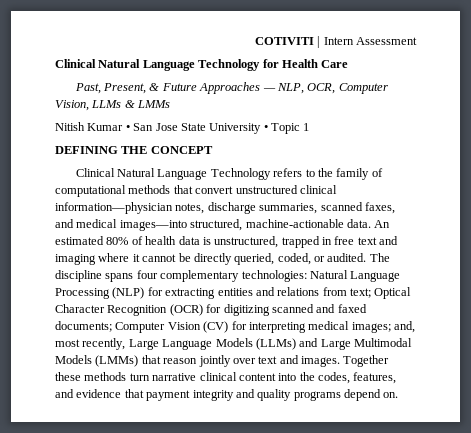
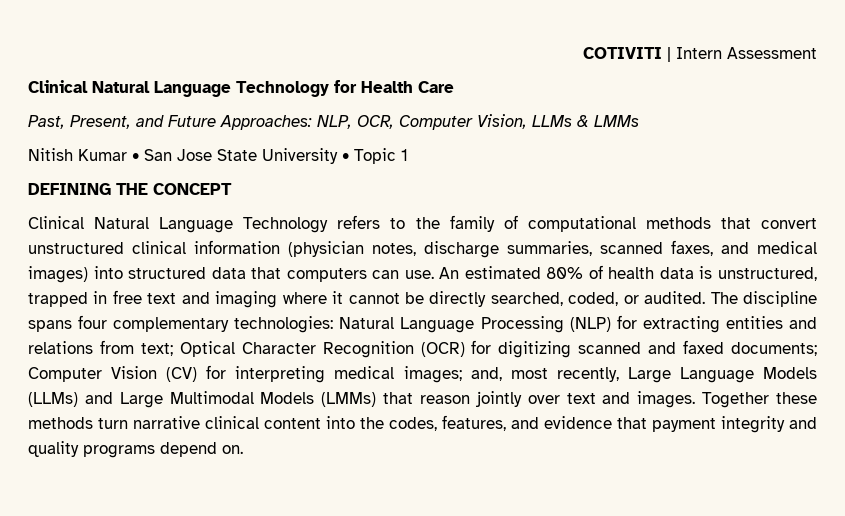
- Past, Present, & Future Approaches — NLP, OCR, Computer Vision, LLMs & LMMs
+ Past, Present, and Future Approaches: NLP, OCR, Computer Vision, LLMs & LMMs
- Clinical Natural Language Technology refers to the family of computational methods that convert unstructured clinical information—physician notes, discharge summaries, scanned faxes, and medical images—into structured, machine-actionable data.
+ Clinical Natural Language Technology refers to the family of computational methods that convert unstructured clinical information (physician notes, discharge summaries, scanned faxes, and medical images) into structured data that computers can use.
- An estimated 80% of health data is unstructured, trapped in free text and imaging where it cannot be directly queried, coded, or audited.
+ An estimated 80% of health data is unstructured, trapped in free text and imaging where it cannot be directly searched, coded, or audited.

